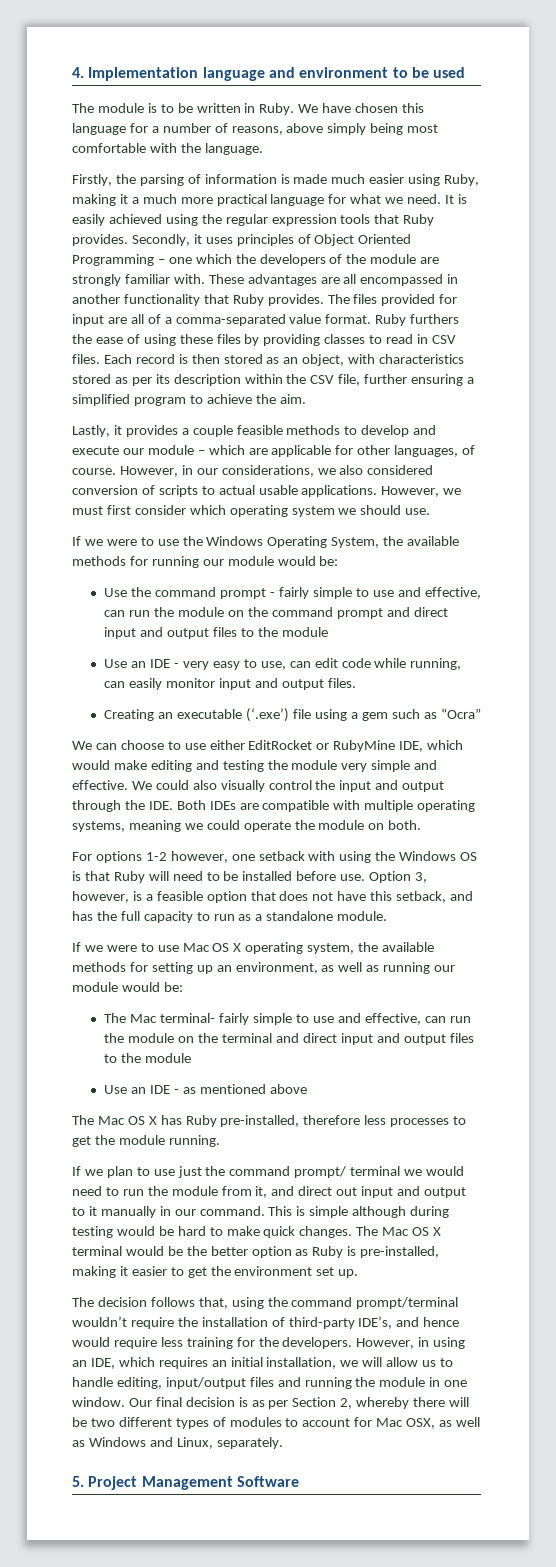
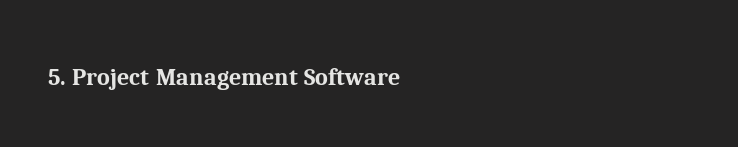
- 4. Implementation language and environment to be used
- The module is to be written in Ruby. We have chosen this language for a number of reasons, above simply being most comfortable with the language.
- Firstly, the parsing of information is made much easier using Ruby, making it a much more practical language for what we need. It is easily achieved using the regular expression tools that Ruby provides. Secondly, it uses principles of Object Oriented Programming – one which the developers of the module are strongly familiar with. These advantages are all encompassed in another functionality that Ruby provides. The files provided for input are all of a comma-separated value format. Ruby furthers the ease of using these files by providing classes to read in CSV files. Each record is then stored as an object, with characteristics stored as per its description within the CSV file, further ensuring a simplified program to achieve the aim.
- Lastly, it provides a couple feasible methods to develop and execute our module – which are applicable for other languages, of course. However, in our considerations, we also considered conversion of scripts to actual usable applications. However, we must first consider which operating system we should use.
- If we were to use the Windows Operating System, the available methods for running our module would be:
- Use the command prompt - fairly simple to use and effective, can run the module on the command prompt and direct input and output files to the module
- Use an IDE - very easy to use, can edit code while running, can easily monitor input and output files.
- Creating an executable (‘.exe’) file using a gem such as “Ocra”
- We can choose to use either EditRocket or RubyMine IDE, which would make editing and testing the module very simple and effective. We could also visually control the input and output through the IDE. Both IDEs are compatible with multiple operating systems, meaning we could operate the module on both.
- For options 1-2 however, one setback with using the Windows OS is that Ruby will need to be installed before use. Option 3, however, is a feasible option that does not have this setback, and has the full capacity to run as a standalone module.
- If we were to use Mac OS X operating system, the available methods for setting up an environment, as well as running our module would be:
- The Mac terminal- fairly simple to use and effective, can run the module on the terminal and direct input and output files to the module
- Use an IDE - as mentioned above
- The Mac OS X has Ruby pre-installed, therefore less processes to get the module running.
- If we plan to use just the command prompt/ terminal we would need to run the module from it, and direct out input and output to it manually in our command. This is simple although during testing would be hard to make quick changes. The Mac OS X terminal would be the better option as Ruby is pre-installed, making it easier to get the environment set up.
- The decision follows that, using the command prompt/terminal wouldn’t require the installation of third-party IDE’s, and hence would require less training for the developers. However, in using an IDE, which requires an initial installation, we will allow us to handle editing, input/output files and running the module in one window. Our final decision is as per Section 2, whereby there will be two different types of modules to account for Mac OSX, as well as Windows and Linux, separately.

